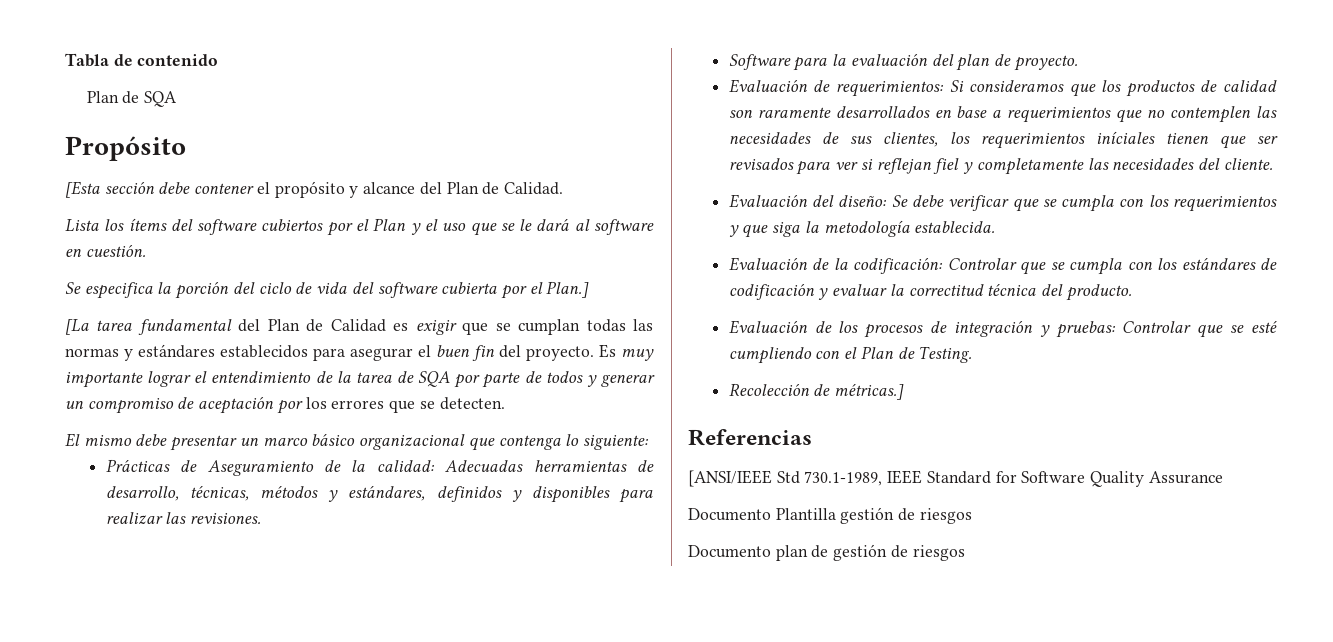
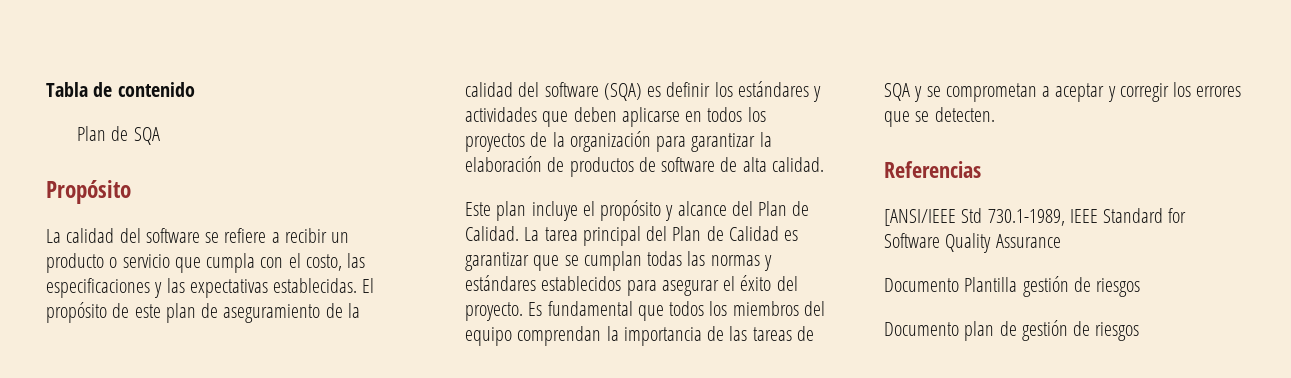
- [Esta sección debe contener el propósito y alcance del Plan de Calidad.
- Lista los ítems del software cubiertos por el Plan y el uso que se le dará al software en cuestión.
- Se especifica la porción del ciclo de vida del software cubierta por el Plan.]
- [La tarea fundamental del Plan de Calidad es exigir que se cumplan todas las normas y estándares establecidos para asegurar el buen fin del proyecto.
+ La calidad del software se refiere a recibir un producto o servicio que cumpla con el costo, las especificaciones y las expectativas establecidas. El propósito de este plan de aseguramiento de la calidad del software (SQA) es definir los estándares y actividades que deben aplicarse en todos los proyectos de la organización para garantizar la elaboración de productos de software de alta calidad.
+ Este plan incluye el propósito y alcance del Plan de Calidad. La tarea principal del Plan de Calidad es garantizar que se cumplan todas las normas y estándares establecidos para asegurar el éxito del proyecto.
- Es muy importante lograr el entendimiento de la tarea de SQA por parte de todos y generar un compromiso de aceptación por los errores que se detecten.
+ Es fundamental que todos los miembros del equipo comprendan la importancia de las tareas de SQA y se comprometan a aceptar y corregir los errores que se detecten.
- El mismo debe presentar un marco básico organizacional que contenga lo siguiente:
- Prácticas de Aseguramiento de la calidad: Adecuadas herramientas de desarrollo, técnicas, métodos y estándares, definidos y disponibles para realizar las revisiones.
- Software para la evaluación del plan de proyecto.
- Evaluación de requerimientos: Si consideramos que los productos de calidad son raramente desarrollados en base a requerimientos que no contemplen las necesidades de sus clientes, los requerimientos iníciales tienen que ser revisados para ver si reflejan fiel y completamente las necesidades del cliente.
- Evaluación del diseño: Se debe verificar que se cumpla con los requerimientos y que siga la metodología establecida.
- Evaluación de la codificación: Controlar que se cumpla con los estándares de codificación y evaluar la correctitud técnica del producto.
- Evaluación de los procesos de integración y pruebas: Controlar que se esté cumpliendo con el Plan de Testing.
- Recolección de métricas.]

